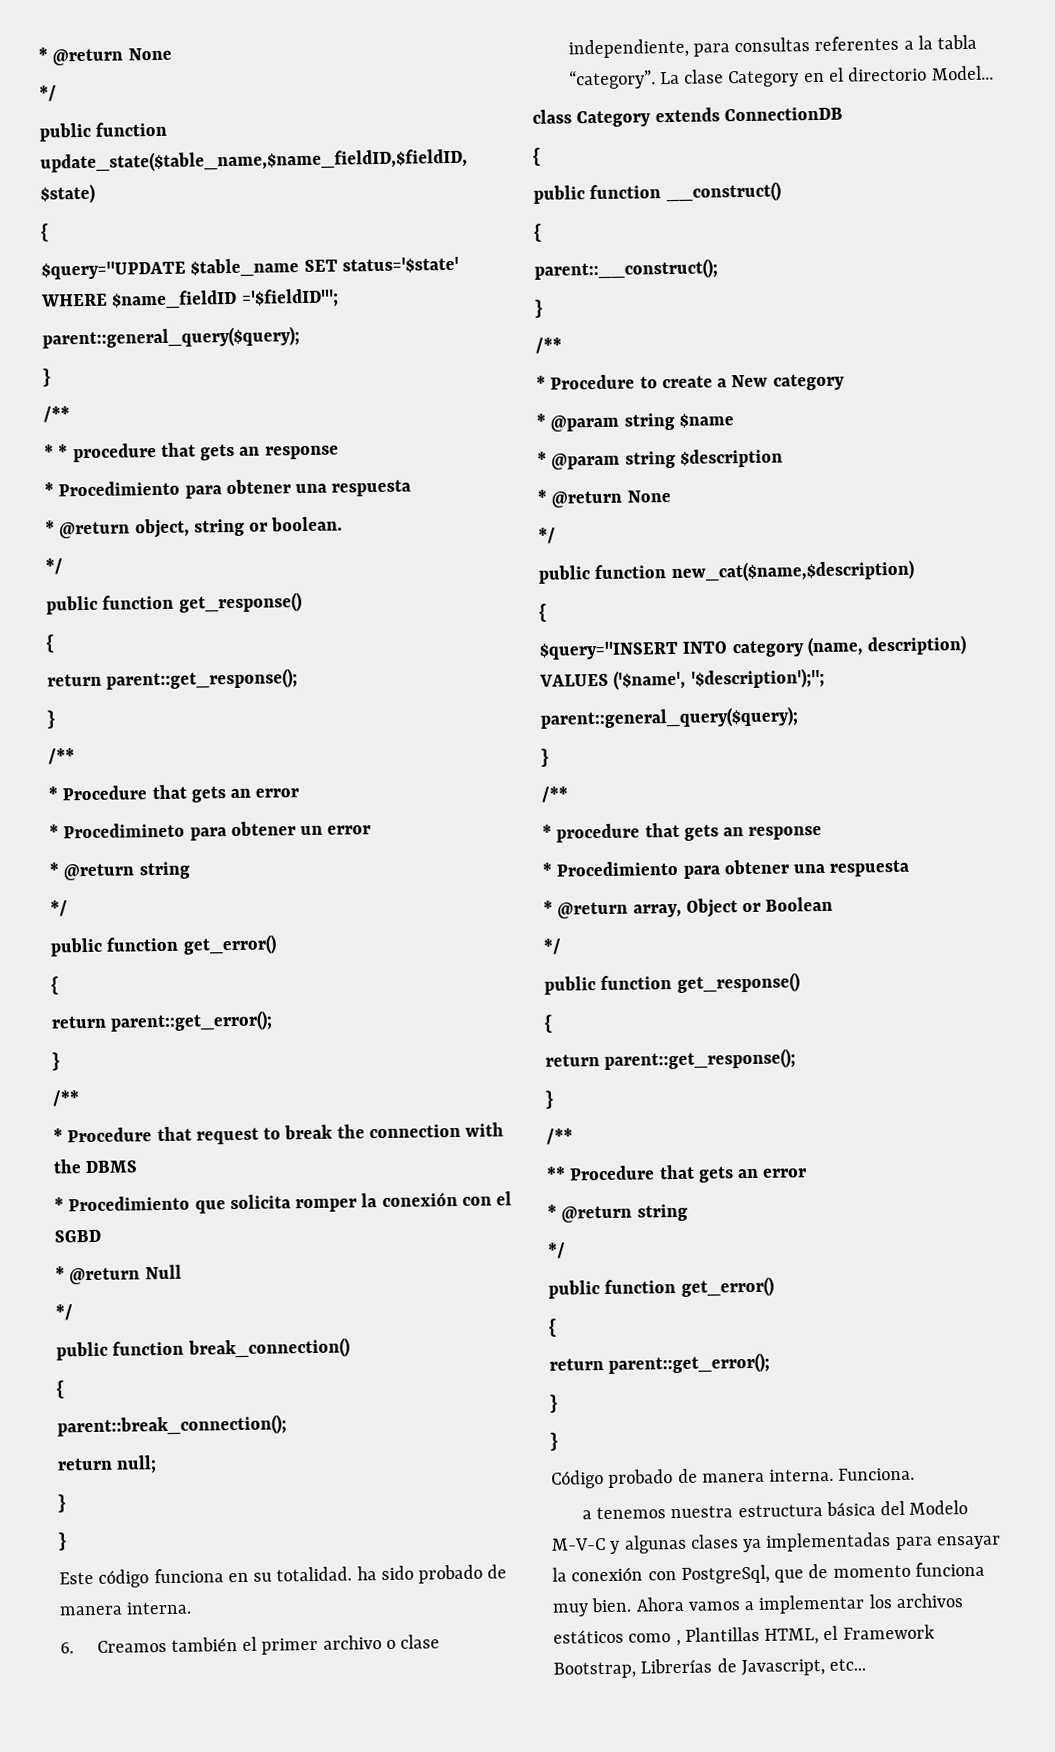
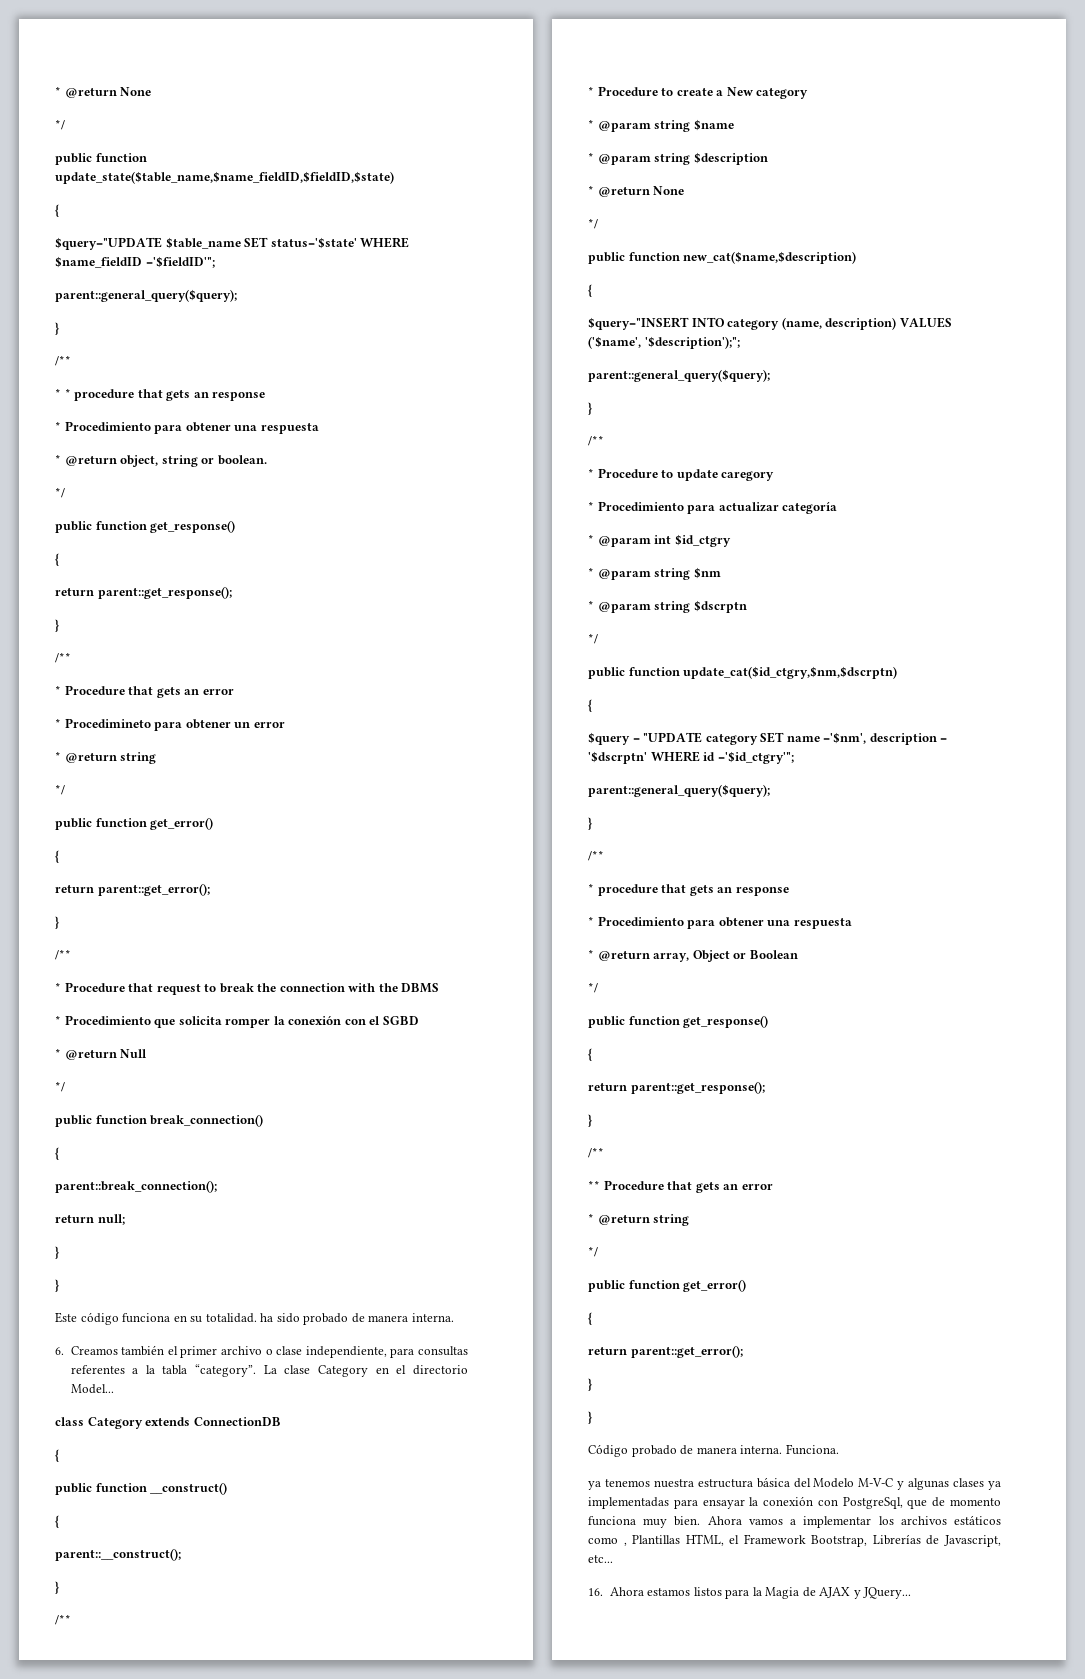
+ * Procedure to update caregory
+ * Procedimiento para actualizar categoría
+ * @param int $id_ctgry
+ * @param string $nm
+ * @param string $dscrptn
+ */
+ public function update_cat($id_ctgry,$nm,$dscrptn)
+ {
+ $query = "UPDATE category SET name ='$nm', description = '$dscrptn' WHERE id ='$id_ctgry'";
+ parent::general_query($query);
+ }
+ /**
- a tenemos nuestra estructura básica del Modelo M-V-C y algunas clases ya implementadas para ensayar la conexión con PostgreSql, que de momento funciona muy bien.
+ ya tenemos nuestra estructura básica del Modelo M-V-C y algunas clases ya implementadas para ensayar la conexión con PostgreSql, que de momento funciona muy bien.
+ 16. Ahora estamos listos para la Magia de AJAX y JQuery...

